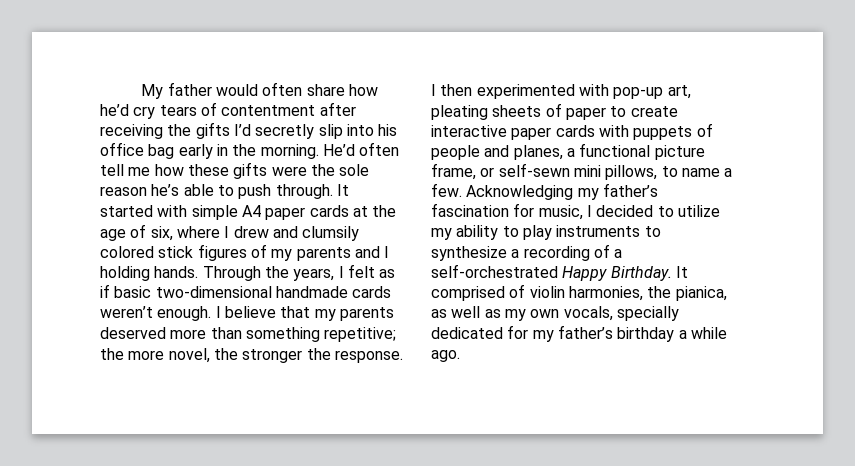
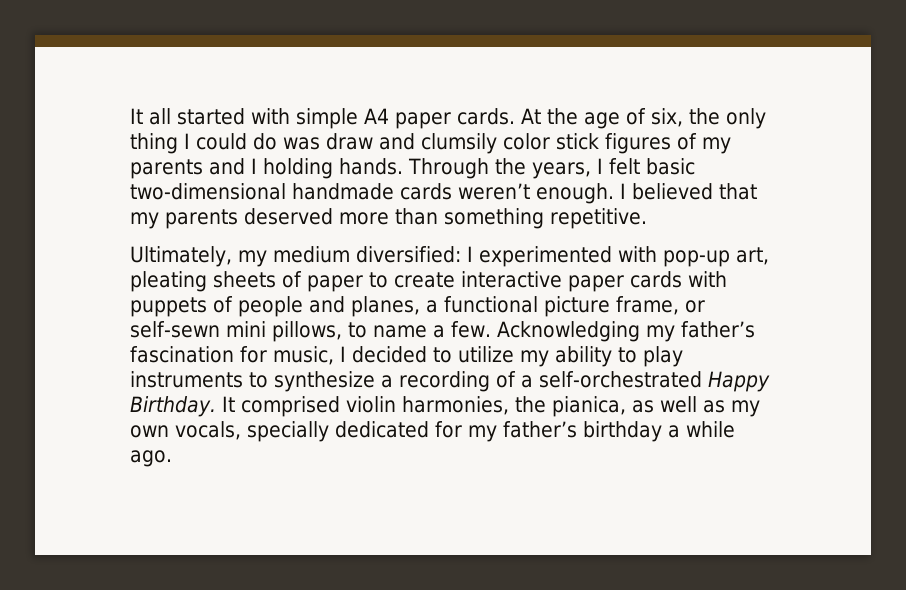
- My father would often share how he’d cry tears of contentment after receiving the gifts I’d secretly slip into his office bag early in the morning. He’d often tell me how these gifts were the sole reason he’s able to push through. It started with simple A4 paper cards at the age of six, where I drew and clumsily colored stick figures of my parents and I holding hands.
+ It all started with simple A4 paper cards. At the age of six, the only thing I could do was draw and clumsily color stick figures of my parents and I holding hands.
- Through the years, I felt as if basic two-dimensional handmade cards weren’t enough.
+ Through the years, I felt basic two-dimensional handmade cards weren’t enough.
- I believe that my parents deserved more than something repetitive; the more novel, the stronger the response. I then experimented with pop-up art, pleating sheets of paper to create interactive paper cards with puppets of people and planes, a functional picture frame, or self-sewn mini pillows, to name a few.
+ I believed that my parents deserved more than something repetitive.
+ Ultimately, my medium diversified: I experimented with pop-up art, pleating sheets of paper to create interactive paper cards with puppets of people and planes, a functional picture frame, or self-sewn mini pillows, to name a few.
- It comprised of violin harmonies, the pianica, as well as my own vocals, specially dedicated for my father’s birthday a while ago.
+ It comprised violin harmonies, the pianica, as well as my own vocals, specially dedicated for my father’s birthday a while ago.

